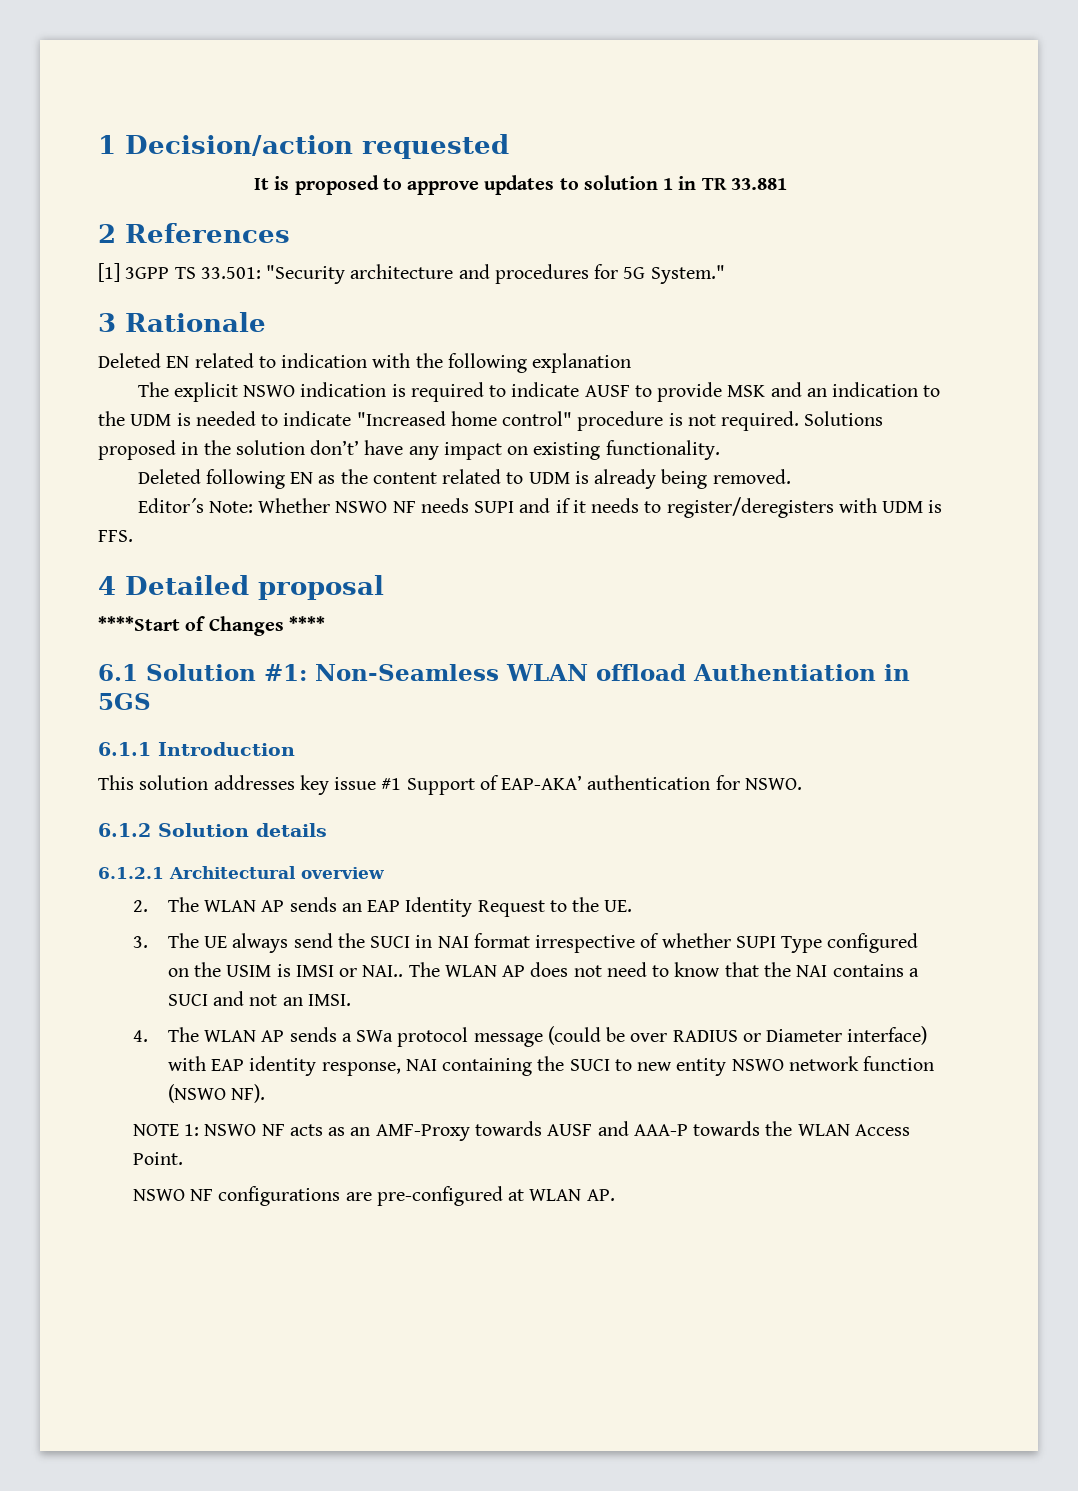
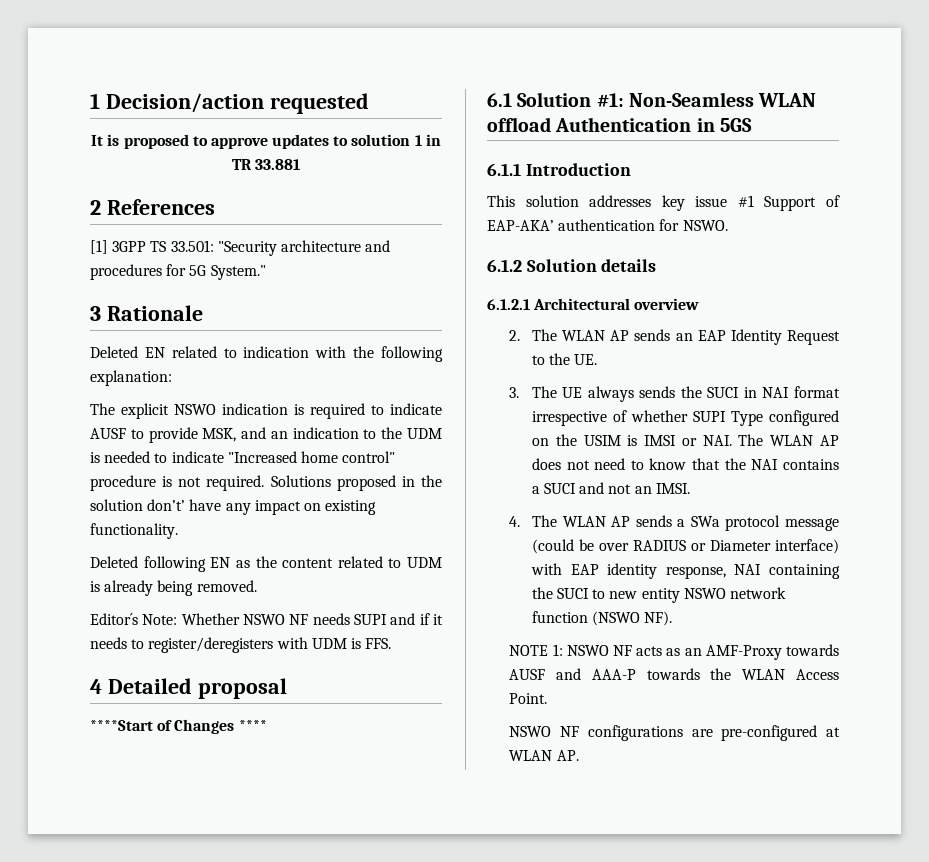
- Deleted EN related to indication with the following explanation
+ Deleted EN related to indication with the following explanation:
- The explicit NSWO indication is required to indicate AUSF to provide MSK and an indication to the UDM is needed to indicate "Increased home control" procedure is not required.
+ The explicit NSWO indication is required to indicate AUSF to provide MSK, and an indication to the UDM is needed to indicate "Increased home control" procedure is not required.
- 6.1 Solution #1: Non-Seamless WLAN offload Authentiation in 5GS
+ 6.1 Solution #1: Non-Seamless WLAN offload Authentication in 5GS
- 3. The UE always send the SUCI in NAI format irrespective of whether SUPI Type configured on the USIM is IMSI or NAI.. The WLAN AP does not need to know that the NAI contains a SUCI and not an IMSI.
+ 3. The UE always sends the SUCI in NAI format irrespective of whether SUPI Type configured on the USIM is IMSI or NAI. The WLAN AP does not need to know that the NAI contains a SUCI and not an IMSI.

